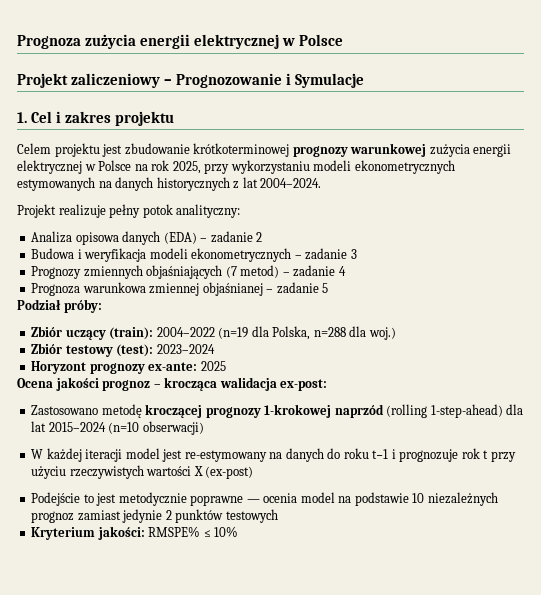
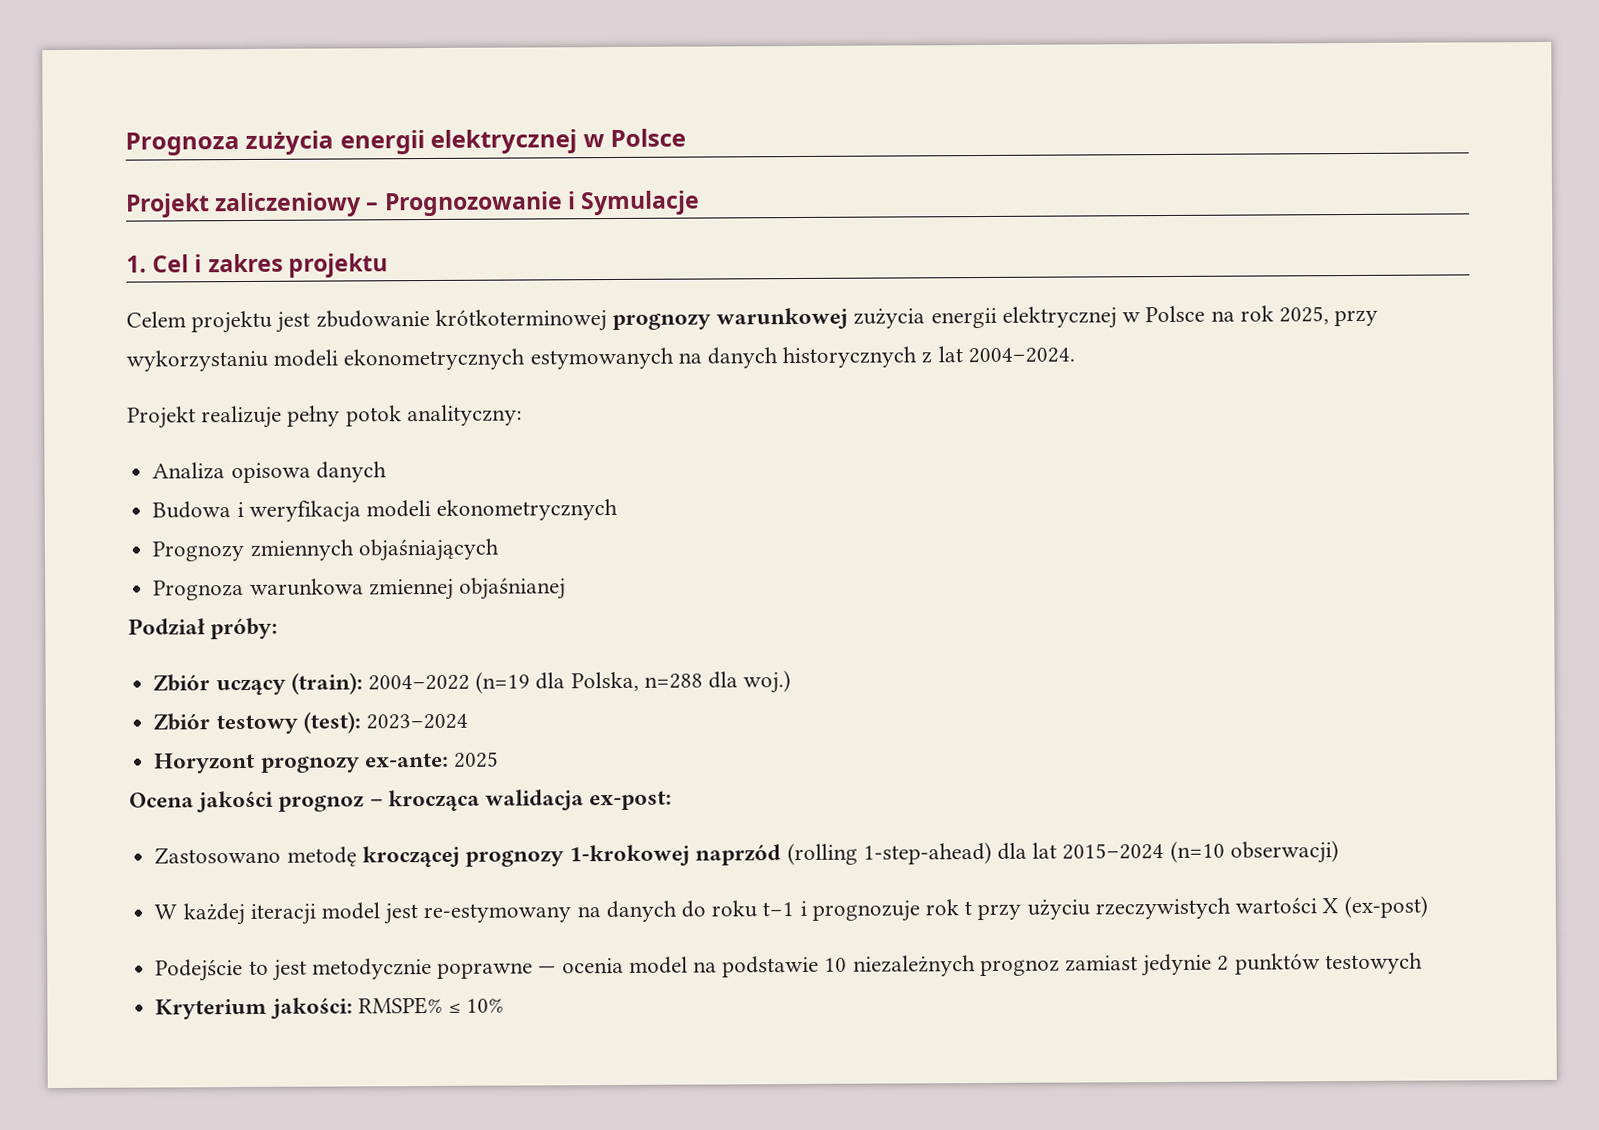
- Analiza opisowa danych (EDA) – zadanie 2
+ Analiza opisowa danych
- Budowa i weryfikacja modeli ekonometrycznych – zadanie 3
+ Budowa i weryfikacja modeli ekonometrycznych
- Prognozy zmiennych objaśniających (7 metod) – zadanie 4
+ Prognozy zmiennych objaśniających
- Prognoza warunkowa zmiennej objaśnianej – zadanie 5
+ Prognoza warunkowa zmiennej objaśnianej

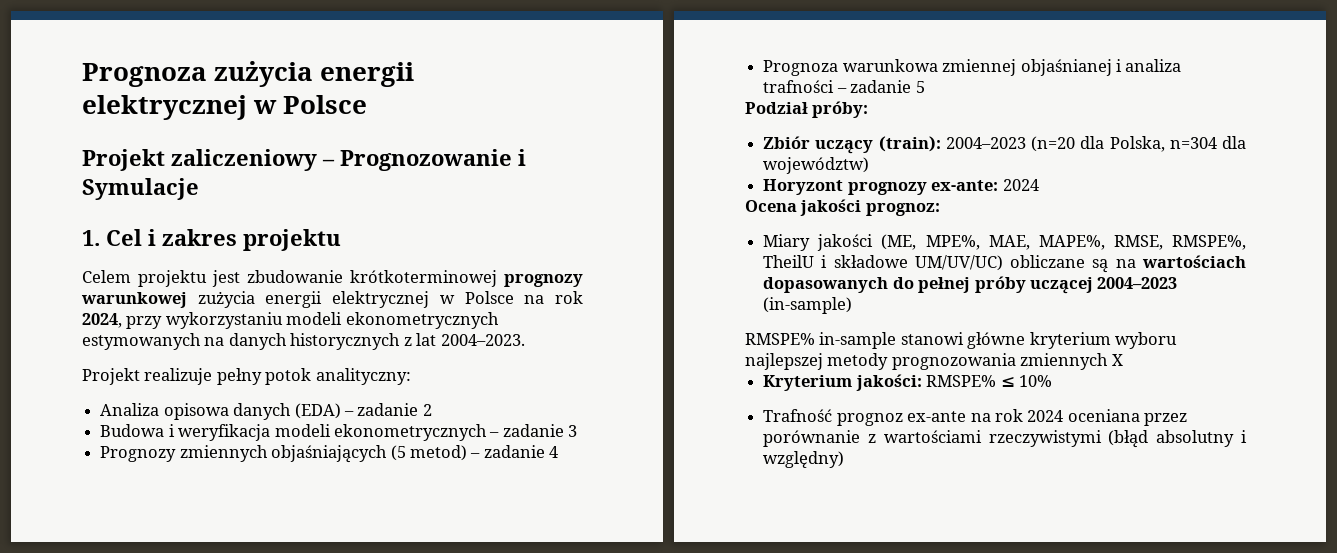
- Celem projektu jest zbudowanie krótkoterminowej prognozy warunkowej zużycia energii elektrycznej w Polsce na rok 2025, przy wykorzystaniu modeli ekonometrycznych estymowanych na danych historycznych z lat 2004–2024.
+ Celem projektu jest zbudowanie krótkoterminowej prognozy warunkowej zużycia energii elektrycznej w Polsce na rok 2024, przy wykorzystaniu modeli ekonometrycznych estymowanych na danych historycznych z lat 2004–2023.
- Analiza opisowa danych
+ Analiza opisowa danych (EDA) – zadanie 2
- Budowa i weryfikacja modeli ekonometrycznych
+ Budowa i weryfikacja modeli ekonometrycznych – zadanie 3
- Prognozy zmiennych objaśniających
+ Prognozy zmiennych objaśniających (5 metod) – zadanie 4
- Prognoza warunkowa zmiennej objaśnianej
+ Prognoza warunkowa zmiennej objaśnianej i analiza trafności – zadanie 5
- Zbiór uczący (train): 2004–2022 (n=19 dla Polska, n=288 dla woj.)
- Zbiór testowy (test): 2023–2024
+ Zbiór uczący (train): 2004–2023 (n=20 dla Polska, n=304 dla województw)
- Horyzont prognozy ex-ante: 2025
+ Horyzont prognozy ex-ante: 2024
- Ocena jakości prognoz – krocząca walidacja ex-post:
- Zastosowano metodę kroczącej prognozy 1-krokowej naprzód (rolling 1-step-ahead) dla lat 2015–2024 (n=10 obserwacji)
- W każdej iteracji model jest re-estymowany na danych do roku t−1 i prognozuje rok t przy użyciu rzeczywistych wartości X (ex-post)
- Podejście to jest metodycznie poprawne — ocenia model na podstawie 10 niezależnych prognoz zamiast jedynie 2 punktów testowych
+ Ocena jakości prognoz:
+ Miary jakości (ME, MPE%, MAE, MAPE%, RMSE, RMSPE%, TheilU i składowe UM/UV/UC) obliczane są na wartościach dopasowanych do pełnej próby uczącej 2004–2023 (in-sample)
+ RMSPE% in-sample stanowi główne kryterium wyboru najlepszej metody prognozowania zmiennych X
+ Trafność prognoz ex-ante na rok 2024 oceniana przez porównanie z wartościami rzeczywistymi (błąd absolutny i względny)

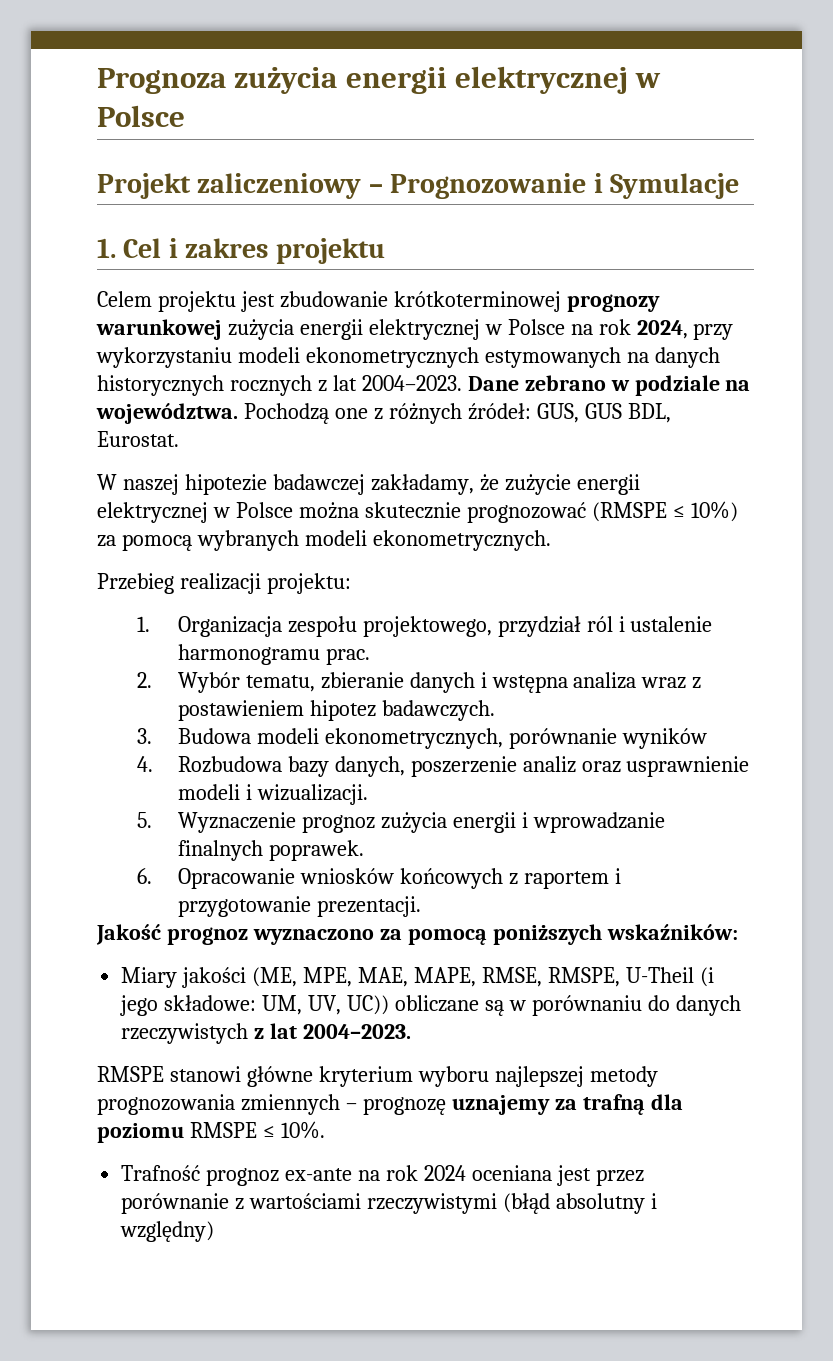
- Celem projektu jest zbudowanie krótkoterminowej prognozy warunkowej zużycia energii elektrycznej w Polsce na rok 2024, przy wykorzystaniu modeli ekonometrycznych estymowanych na danych historycznych z lat 2004–2023.
- Projekt realizuje pełny potok analityczny:
- Analiza opisowa danych (EDA) – zadanie 2
- Budowa i weryfikacja modeli ekonometrycznych – zadanie 3
- Prognozy zmiennych objaśniających (5 metod) – zadanie 4
- Prognoza warunkowa zmiennej objaśnianej i analiza trafności – zadanie 5
- Podział próby:
- Zbiór uczący (train): 2004–2023 (n=20 dla Polska, n=304 dla województw)
- Horyzont prognozy ex-ante: 2024
- Ocena jakości prognoz:
- Miary jakości (ME, MPE%, MAE, MAPE%, RMSE, RMSPE%, TheilU i składowe UM/UV/UC) obliczane są na wartościach dopasowanych do pełnej próby uczącej 2004–2023 (in-sample)
- RMSPE% in-sample stanowi główne kryterium wyboru najlepszej metody prognozowania zmiennych X
- Kryterium jakości: RMSPE% ≤ 10%
+ Celem projektu jest zbudowanie krótkoterminowej prognozy warunkowej zużycia energii elektrycznej w Polsce na rok 2024, przy wykorzystaniu modeli ekonometrycznych estymowanych na danych historycznych rocznych z lat 2004–2023. Dane zebrano w podziale na województwa. Pochodzą one z różnych źródeł: GUS, GUS BDL, Eurostat.
+ W naszej hipotezie badawczej zakładamy, że zużycie energii elektrycznej w Polsce można skutecznie prognozować (RMSPE ≤ 10%) za pomocą wybranych modeli ekonometrycznych.
+ Przebieg realizacji projektu:
+ 1. Organizacja zespołu projektowego, przydział ról i ustalenie harmonogramu prac.
+ 2. Wybór tematu, zbieranie danych i wstępna analiza wraz z postawieniem hipotez badawczych.
+ 3. Budowa modeli ekonometrycznych, porównanie wyników
+ 4. Rozbudowa bazy danych, poszerzenie analiz oraz usprawnienie modeli i wizualizacji.
+ 5. Wyznaczenie prognoz zużycia energii i wprowadzanie finalnych poprawek.
+ 6. Opracowanie wniosków końcowych z raportem i przygotowanie prezentacji.
+ Jakość prognoz wyznaczono za pomocą poniższych wskaźników:
+ Miary jakości (ME, MPE, MAE, MAPE, RMSE, RMSPE, U-Theil (i jego składowe: UM, UV, UC)) obliczane są w porównaniu do danych rzeczywistych z lat 2004–2023.
+ RMSPE stanowi główne kryterium wyboru najlepszej metody prognozowania zmiennych – prognozę uznajemy za trafną dla poziomu RMSPE ≤ 10%.
- Trafność prognoz ex-ante na rok 2024 oceniana przez porównanie z wartościami rzeczywistymi (błąd absolutny i względny)
+ Trafność prognoz ex-ante na rok 2024 oceniana jest przez porównanie z wartościami rzeczywistymi (błąd absolutny i względny)

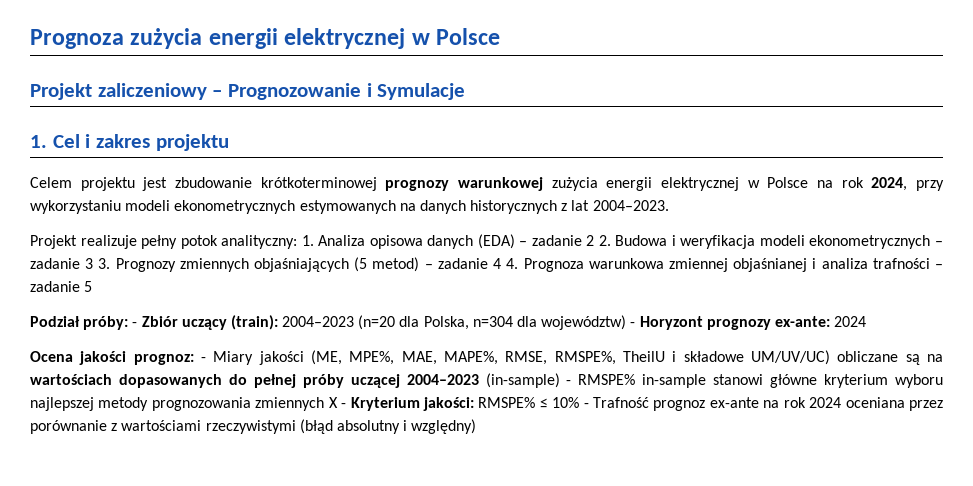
- Celem projektu jest zbudowanie krótkoterminowej prognozy warunkowej zużycia energii elektrycznej w Polsce na rok 2024, przy wykorzystaniu modeli ekonometrycznych estymowanych na danych historycznych rocznych z lat 2004–2023. Dane zebrano w podziale na województwa. Pochodzą one z różnych źródeł: GUS, GUS BDL, Eurostat.
- W naszej hipotezie badawczej zakładamy, że zużycie energii elektrycznej w Polsce można skutecznie prognozować (RMSPE ≤ 10%) za pomocą wybranych modeli ekonometrycznych.
- Przebieg realizacji projektu:
- 1. Organizacja zespołu projektowego, przydział ról i ustalenie harmonogramu prac.
- 2. Wybór tematu, zbieranie danych i wstępna analiza wraz z postawieniem hipotez badawczych.
- 3. Budowa modeli ekonometrycznych, porównanie wyników
- 4. Rozbudowa bazy danych, poszerzenie analiz oraz usprawnienie modeli i wizualizacji.
- 5. Wyznaczenie prognoz zużycia energii i wprowadzanie finalnych poprawek.
- 6. Opracowanie wniosków końcowych z raportem i przygotowanie prezentacji.
- Jakość prognoz wyznaczono za pomocą poniższych wskaźników:
- Miary jakości (ME, MPE, MAE, MAPE, RMSE, RMSPE, U-Theil (i jego składowe: UM, UV, UC)) obliczane są w porównaniu do danych rzeczywistych z lat 2004–2023.
- RMSPE stanowi główne kryterium wyboru najlepszej metody prognozowania zmiennych – prognozę uznajemy za trafną dla poziomu RMSPE ≤ 10%.
- Trafność prognoz ex-ante na rok 2024 oceniana jest przez porównanie z wartościami rzeczywistymi (błąd absolutny i względny)
+ Celem projektu jest zbudowanie krótkoterminowej prognozy warunkowej zużycia energii elektrycznej w Polsce na rok 2024, przy wykorzystaniu modeli ekonometrycznych estymowanych na danych historycznych z lat 2004–2023.
+ Projekt realizuje pełny potok analityczny: 1. Analiza opisowa danych (EDA) – zadanie 2 2. Budowa i weryfikacja modeli ekonometrycznych – zadanie 3 3. Prognozy zmiennych objaśniających (5 metod) – zadanie 4 4. Prognoza warunkowa zmiennej objaśnianej i analiza trafności – zadanie 5
+ Podział próby: - Zbiór uczący (train): 2004–2023 (n=20 dla Polska, n=304 dla województw) - Horyzont prognozy ex-ante: 2024
+ Ocena jakości prognoz: - Miary jakości (ME, MPE%, MAE, MAPE%, RMSE, RMSPE%, TheilU i składowe UM/UV/UC) obliczane są na wartościach dopasowanych do pełnej próby uczącej 2004–2023 (in-sample) - RMSPE% in-sample stanowi główne kryterium wyboru najlepszej metody prognozowania zmiennych X - Kryterium jakości: RMSPE% ≤ 10% - Trafność prognoz ex-ante na rok 2024 oceniana przez porównanie z wartościami rzeczywistymi (błąd absolutny i względny)

